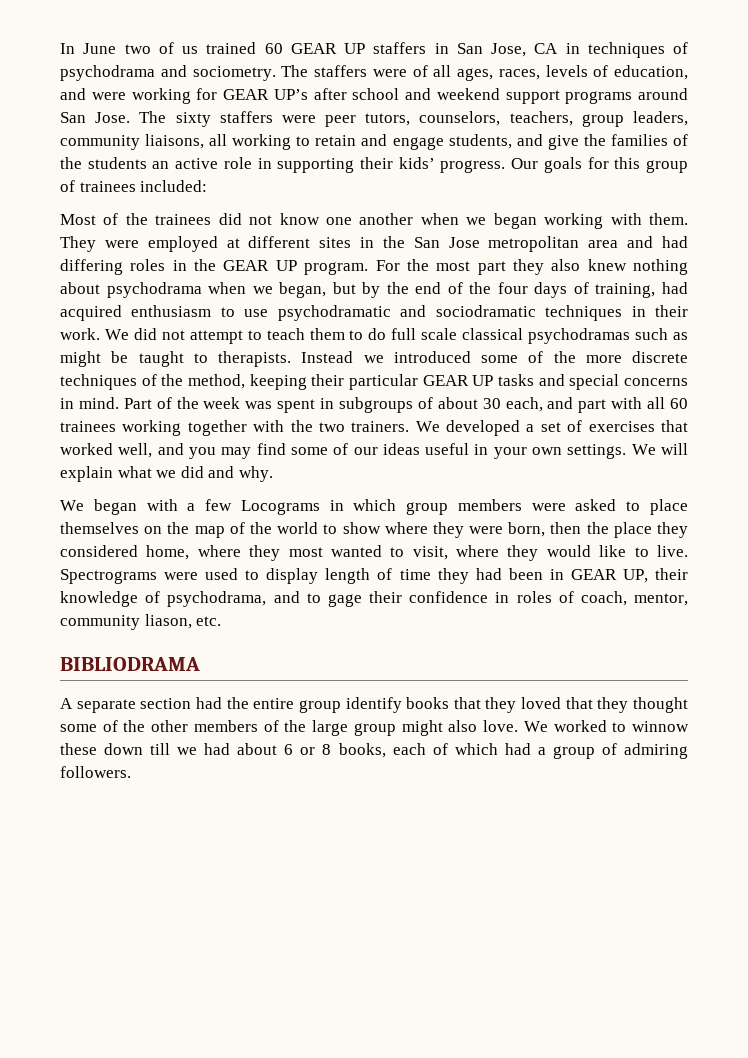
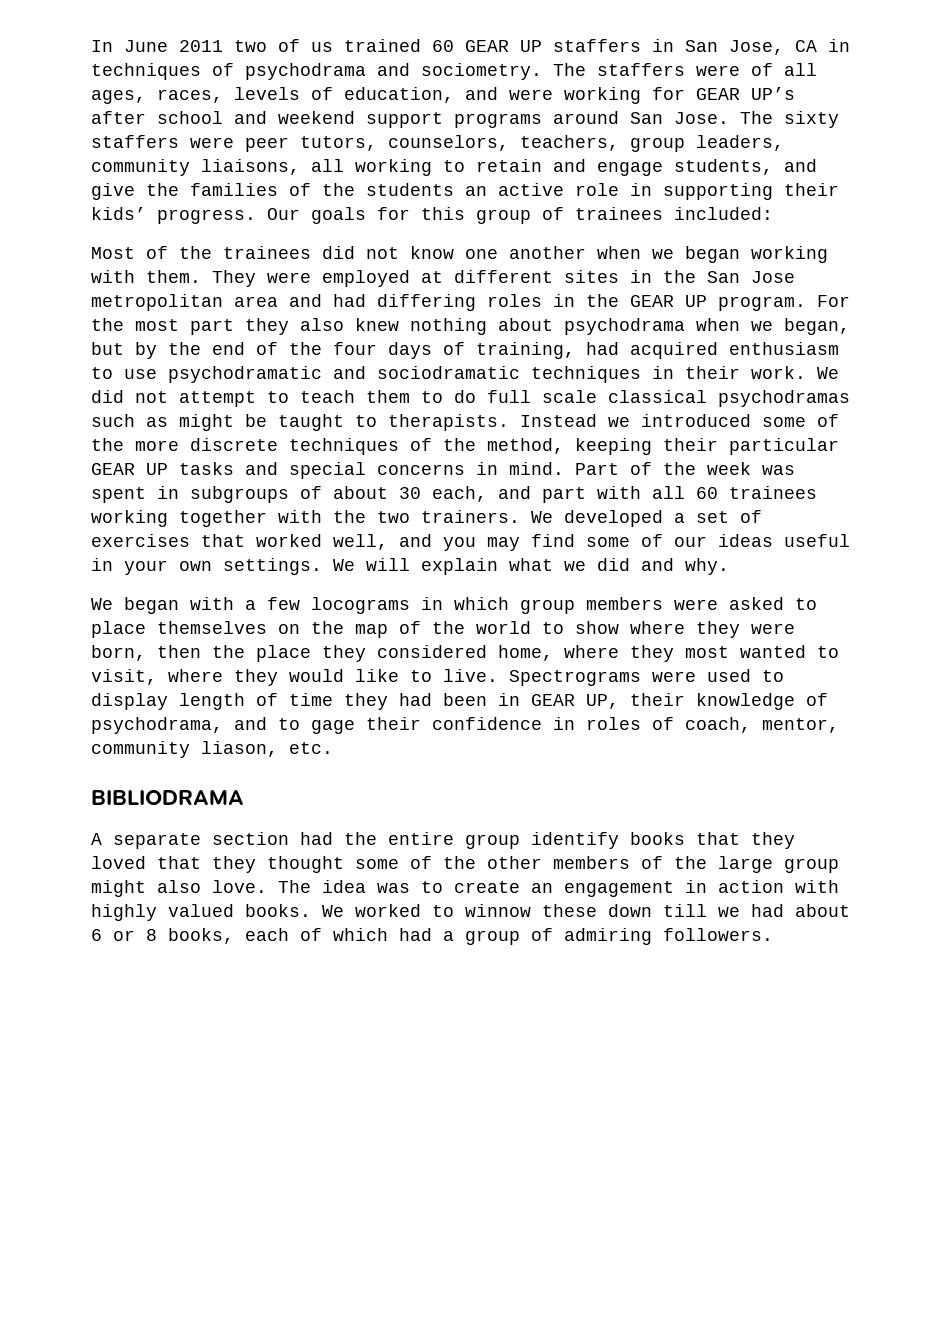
- In June two of us trained 60 GEAR UP staffers in San Jose, CA in techniques of psychodrama and sociometry.
+ In June 2011 two of us trained 60 GEAR UP staffers in San Jose, CA in techniques of psychodrama and sociometry.
- We began with a few Locograms in which group members were asked to place themselves on the map of the world to show where they were born, then the place they considered home, where they most wanted to visit, where they would like to live.
+ We began with a few locograms in which group members were asked to place themselves on the map of the world to show where they were born, then the place they considered home, where they most wanted to visit, where they would like to live.
+ The idea was to create an engagement in action with highly valued books.

